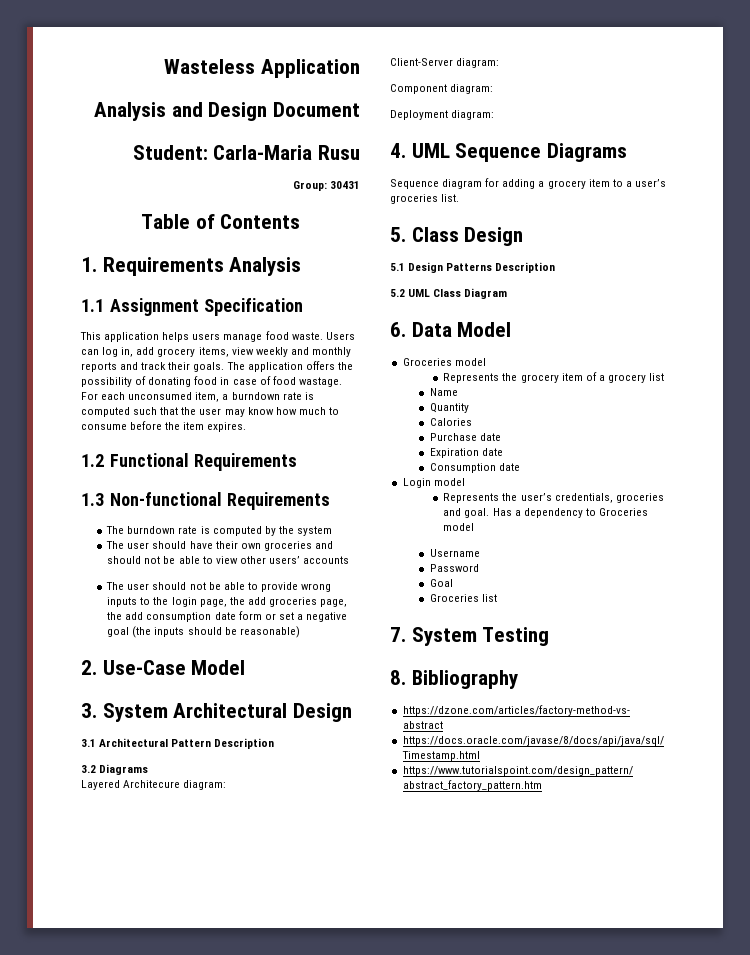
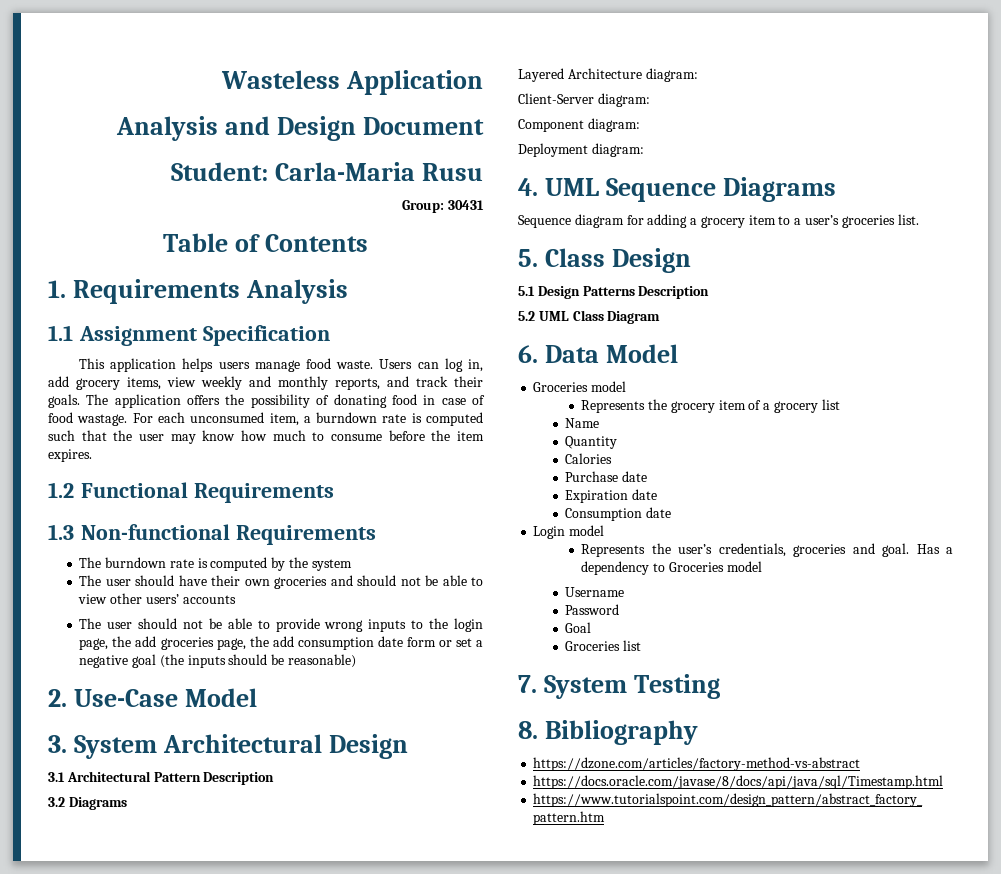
- Users can log in, add grocery items, view weekly and monthly reports and track their goals.
+ Users can log in, add grocery items, view weekly and monthly reports, and track their goals.
- Layered Architecure diagram:
+ Layered Architecture diagram:

